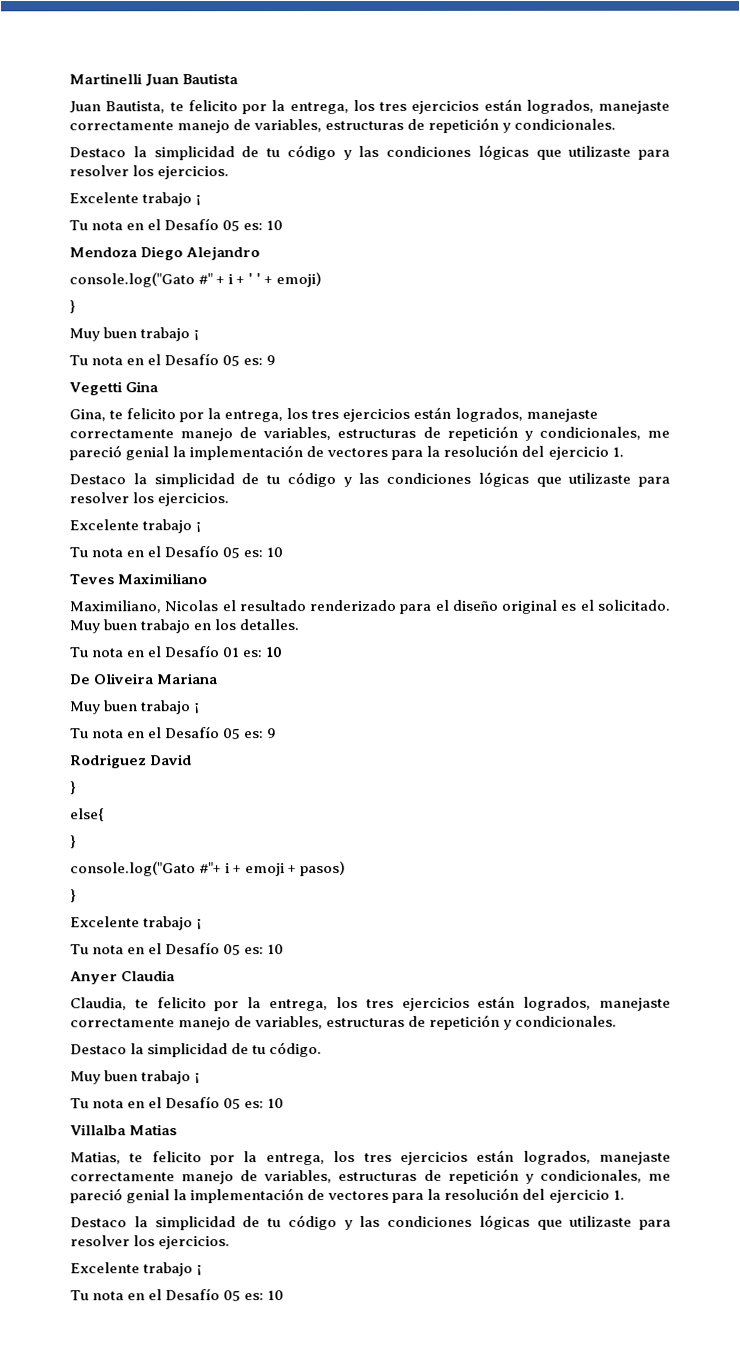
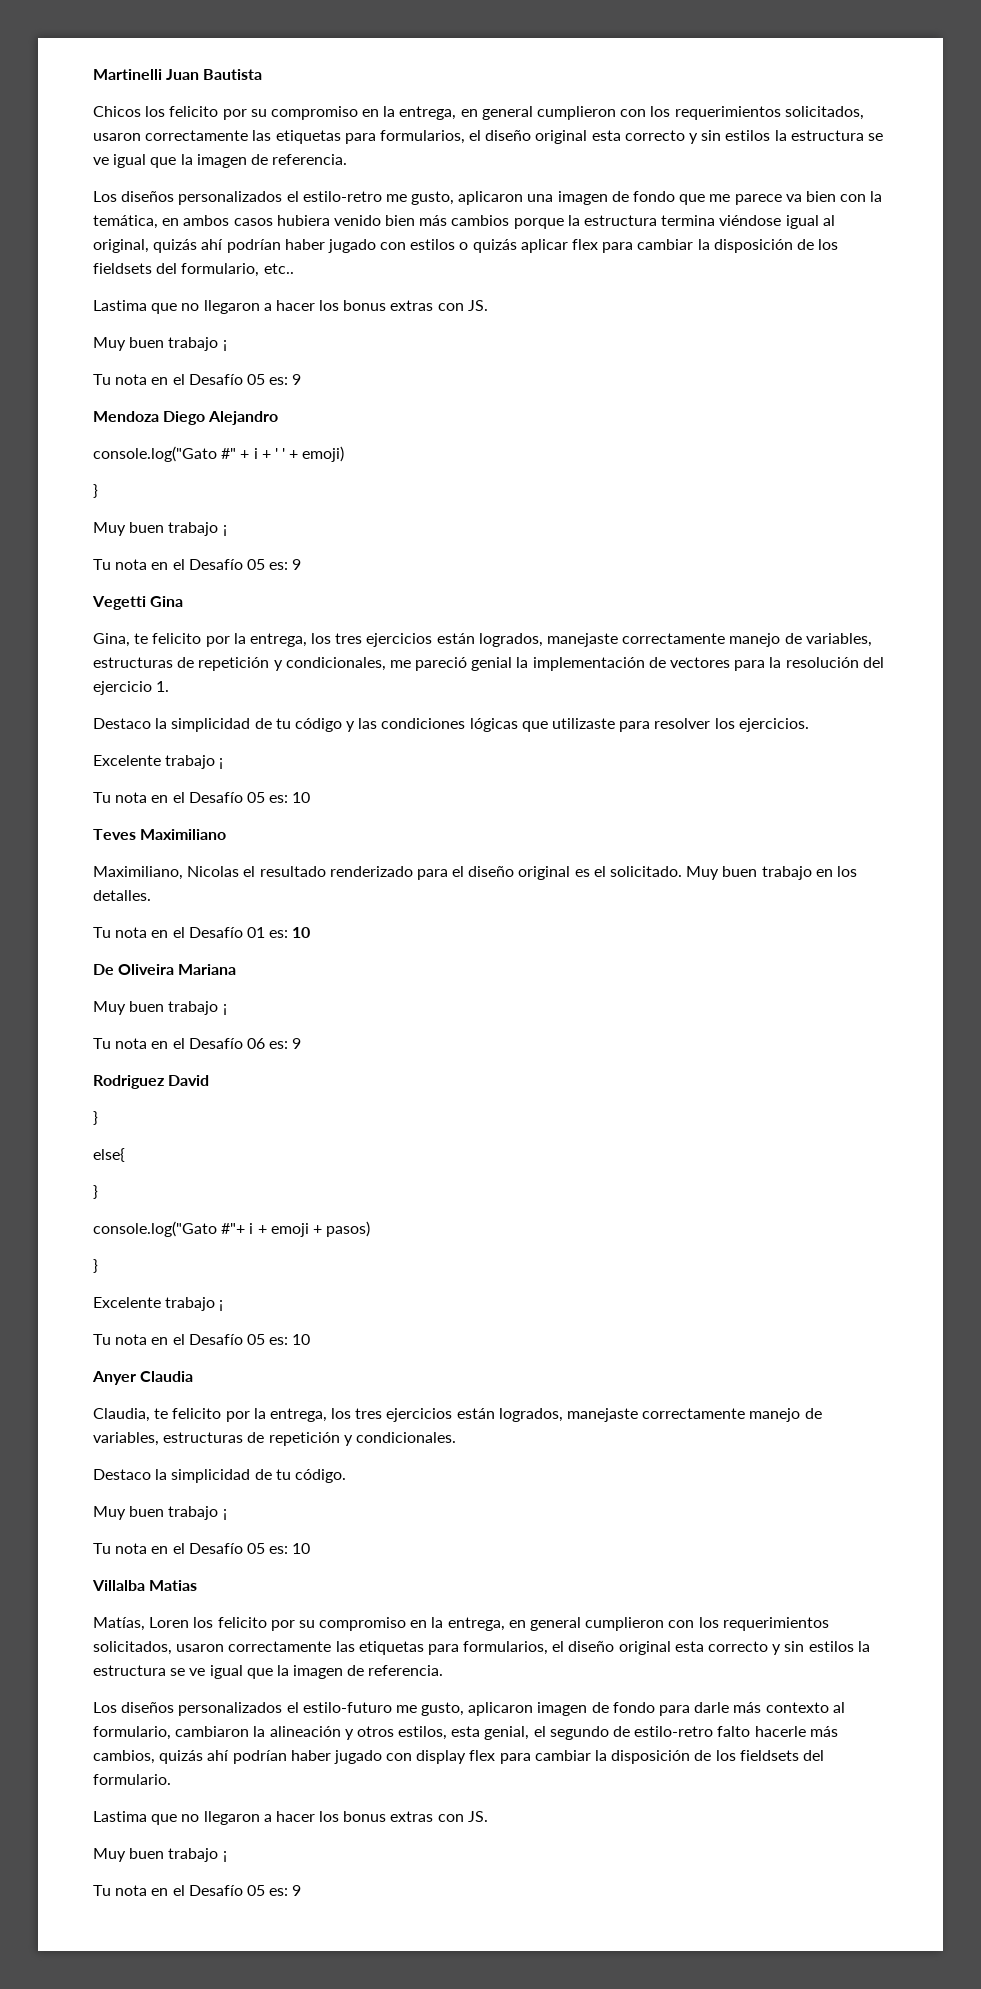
- Juan Bautista, te felicito por la entrega, los tres ejercicios están logrados, manejaste correctamente manejo de variables, estructuras de repetición y condicionales.
- Destaco la simplicidad de tu código y las condiciones lógicas que utilizaste para resolver los ejercicios.
- Excelente trabajo ¡
- Tu nota en el Desafío 05 es: 10
+ Chicos los felicito por su compromiso en la entrega, en general cumplieron con los requerimientos solicitados, usaron correctamente las etiquetas para formularios, el diseño original esta correcto y sin estilos la estructura se ve igual que la imagen de referencia.
+ Los diseños personalizados el estilo-retro me gusto, aplicaron una imagen de fondo que me parece va bien con la temática, en ambos casos hubiera venido bien más cambios porque la estructura termina viéndose igual al original, quizás ahí podrían haber jugado con estilos o quizás aplicar flex para cambiar la disposición de los fieldsets del formulario, etc..
+ Lastima que no llegaron a hacer los bonus extras con JS.
+ Muy buen trabajo ¡
+ Tu nota en el Desafío 05 es: 9
  De Oliveira Mariana
  Muy buen trabajo ¡
- Tu nota en el Desafío 05 es: 9
+ Tu nota en el Desafío 06 es: 9
- Matias, te felicito por la entrega, los tres ejercicios están logrados, manejaste correctamente manejo de variables, estructuras de repetición y condicionales, me pareció genial la implementación de vectores para la resolución del ejercicio 1.
- Destaco la simplicidad de tu código y las condiciones lógicas que utilizaste para resolver los ejercicios.
- Excelente trabajo ¡
- Tu nota en el Desafío 05 es: 10
+ Matías, Loren los felicito por su compromiso en la entrega, en general cumplieron con los requerimientos solicitados, usaron correctamente las etiquetas para formularios, el diseño original esta correcto y sin estilos la estructura se ve igual que la imagen de referencia.
+ Los diseños personalizados el estilo-futuro me gusto, aplicaron imagen de fondo para darle más contexto al formulario, cambiaron la alineación y otros estilos, esta genial, el segundo de estilo-retro falto hacerle más cambios, quizás ahí podrían haber jugado con display flex para cambiar la disposición de los fieldsets del formulario.
+ Lastima que no llegaron a hacer los bonus extras con JS.
+ Muy buen trabajo ¡
+ Tu nota en el Desafío 05 es: 9

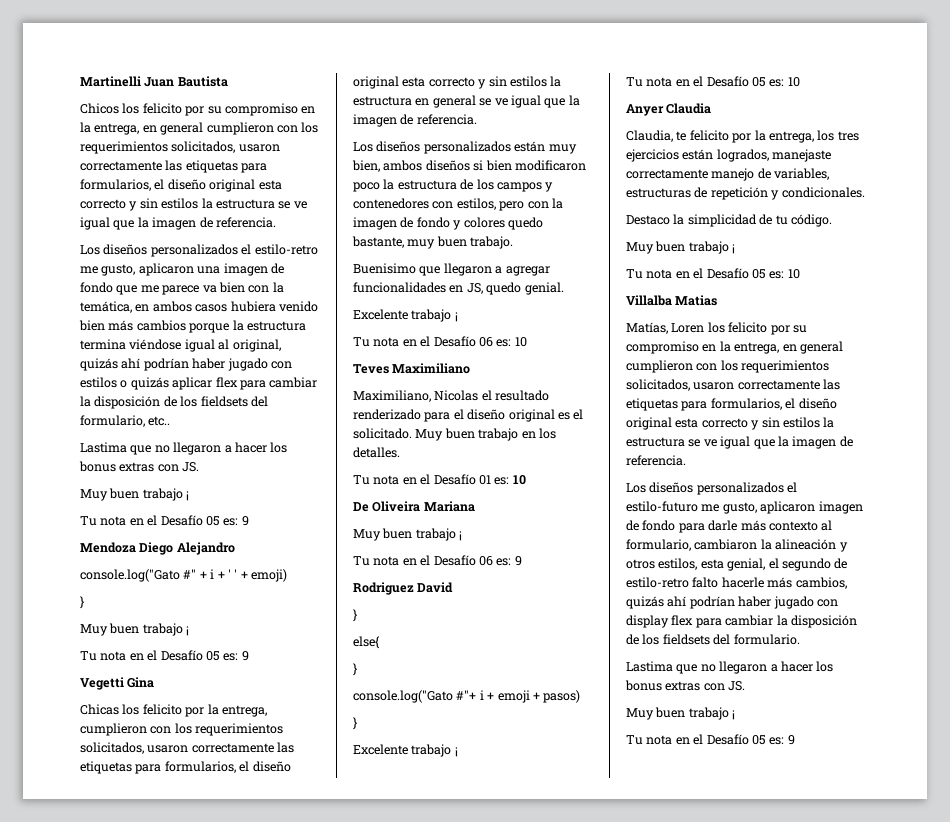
- Gina, te felicito por la entrega, los tres ejercicios están logrados, manejaste correctamente manejo de variables, estructuras de repetición y condicionales, me pareció genial la implementación de vectores para la resolución del ejercicio 1.
- Destaco la simplicidad de tu código y las condiciones lógicas que utilizaste para resolver los ejercicios.
+ Chicas los felicito por la entrega, cumplieron con los requerimientos solicitados, usaron correctamente las etiquetas para formularios, el diseño original esta correcto y sin estilos la estructura en general se ve igual que la imagen de referencia.
+ Los diseños personalizados están muy bien, ambos diseños si bien modificaron poco la estructura de los campos y contenedores con estilos, pero con la imagen de fondo y colores quedo bastante, muy buen trabajo.
+ Buenisimo que llegaron a agregar funcionalidades en JS, quedo genial.
  Excelente trabajo ¡
- Tu nota en el Desafío 05 es: 10
+ Tu nota en el Desafío 06 es: 10

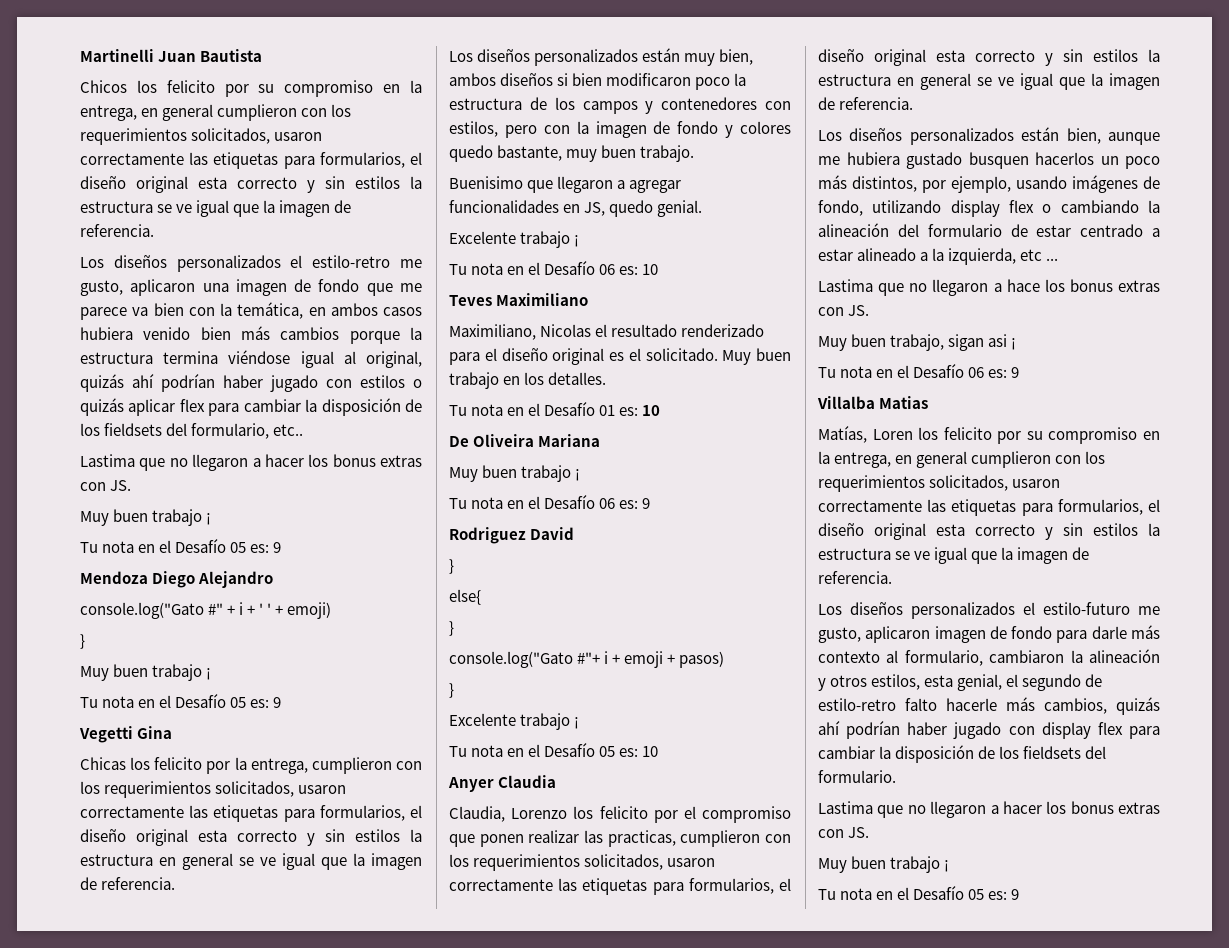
- Claudia, te felicito por la entrega, los tres ejercicios están logrados, manejaste correctamente manejo de variables, estructuras de repetición y condicionales.
- Destaco la simplicidad de tu código.
- Muy buen trabajo ¡
- Tu nota en el Desafío 05 es: 10
+ Claudia, Lorenzo los felicito por el compromiso que ponen realizar las practicas, cumplieron con los requerimientos solicitados, usaron correctamente las etiquetas para formularios, el diseño original esta correcto y sin estilos la estructura en general se ve igual que la imagen de referencia.
+ Los diseños personalizados están bien, aunque me hubiera gustado busquen hacerlos un poco más distintos, por ejemplo, usando imágenes de fondo, utilizando display flex o cambiando la alineación del formulario de estar centrado a estar alineado a la izquierda, etc ...
+ Lastima que no llegaron a hace los bonus extras con JS.
+ Muy buen trabajo, sigan asi ¡
+ Tu nota en el Desafío 06 es: 9

